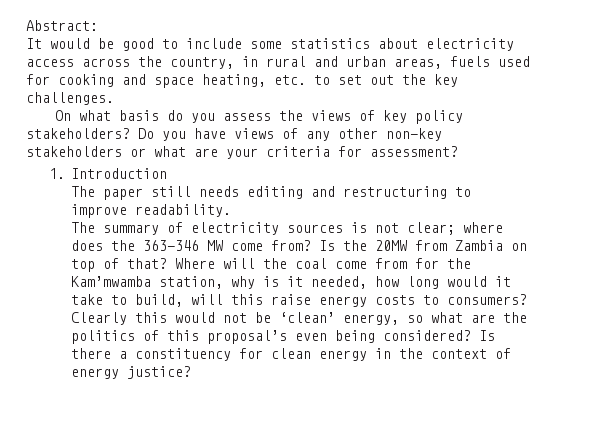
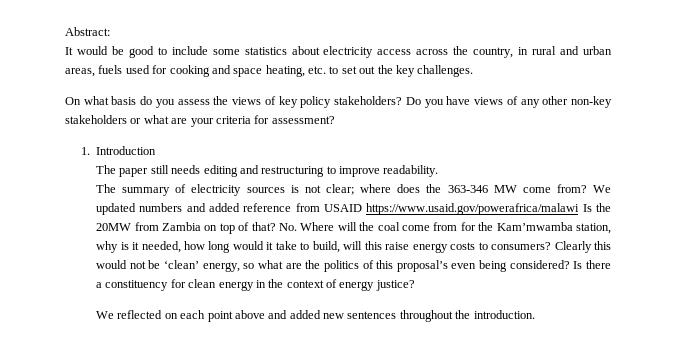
- Is the 20MW from Zambia on top of that?
+ We updated numbers and added reference from USAID https://www.usaid.gov/powerafrica/malawi Is the 20MW from Zambia on top of that?
- Where will the coal come from for the Kam’mwamba station, why is it needed, how long would it take to build, will this raise energy costs to consumers?
+ No. Where will the coal come from for the Kam’mwamba station, why is it needed, how long would it take to build, will this raise energy costs to consumers?
+ We reflected on each point above and added new sentences throughout the introduction.

